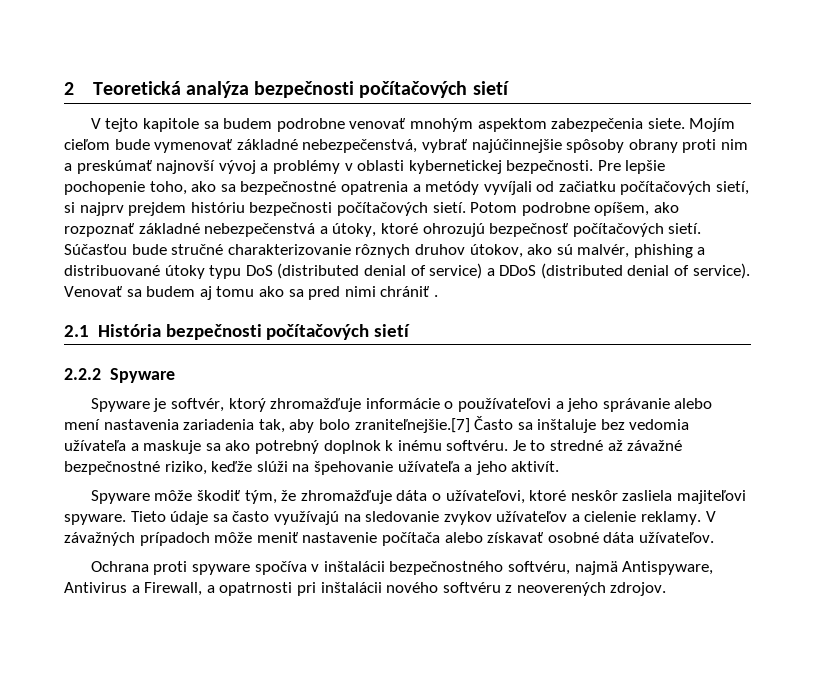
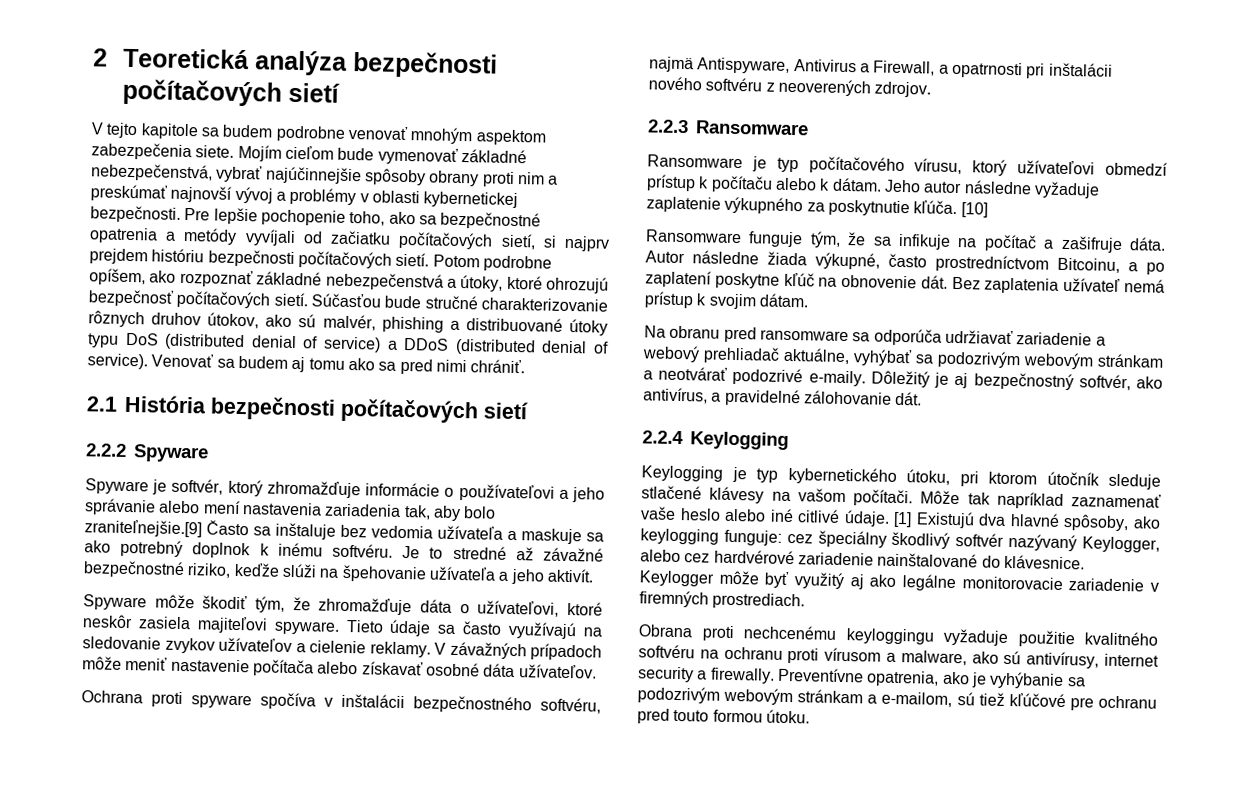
- Venovať sa budem aj tomu ako sa pred nimi chrániť .
+ Venovať sa budem aj tomu ako sa pred nimi chrániť.
- Spyware je softvér, ktorý zhromažďuje informácie o používateľovi a jeho správanie alebo mení nastavenia zariadenia tak, aby bolo zraniteľnejšie.[7] Často sa inštaluje bez vedomia užívateľa a maskuje sa ako potrebný doplnok k inému softvéru.
+ Spyware je softvér, ktorý zhromažďuje informácie o používateľovi a jeho správanie alebo mení nastavenia zariadenia tak, aby bolo zraniteľnejšie.[9] Často sa inštaluje bez vedomia užívateľa a maskuje sa ako potrebný doplnok k inému softvéru.
- Spyware môže škodiť tým, že zhromažďuje dáta o užívateľovi, ktoré neskôr zasliela majiteľovi spyware.
+ Spyware môže škodiť tým, že zhromažďuje dáta o užívateľovi, ktoré neskôr zasiela majiteľovi spyware.
+ 2.2.3 Ransomware
+ Ransomware je typ počítačového vírusu, ktorý užívateľovi obmedzí prístup k počítaču alebo k dátam. Jeho autor následne vyžaduje zaplatenie výkupného za poskytnutie kľúča. [10]
+ Ransomware funguje tým, že sa infikuje na počítač a zašifruje dáta. Autor následne žiada výkupné, často prostredníctvom Bitcoinu, a po zaplatení poskytne kľúč na obnovenie dát. Bez zaplatenia užívateľ nemá prístup k svojim dátam.
+ Na obranu pred ransomware sa odporúča udržiavať zariadenie a webový prehliadač aktuálne, vyhýbať sa podozrivým webovým stránkam a neotvárať podozrivé e-maily. Dôležitý je aj bezpečnostný softvér, ako antivírus, a pravidelné zálohovanie dát.
+ 2.2.4 Keylogging
+ Keylogging je typ kybernetického útoku, pri ktorom útočník sleduje stlačené klávesy na vašom počítači. Môže tak napríklad zaznamenať vaše heslo alebo iné citlivé údaje. [1] Existujú dva hlavné spôsoby, ako keylogging funguje: cez špeciálny škodlivý softvér nazývaný Keylogger, alebo cez hardvérové zariadenie nainštalované do klávesnice. Keylogger môže byť využitý aj ako legálne monitorovacie zariadenie v firemných prostrediach.
+ Obrana proti nechcenému keyloggingu vyžaduje použitie kvalitného softvéru na ochranu proti vírusom a malware, ako sú antivírusy, internet security a firewally. Preventívne opatrenia, ako je vyhýbanie sa podozrivým webovým stránkam a e-mailom, sú tiež kľúčové pre ochranu pred touto formou útoku.

